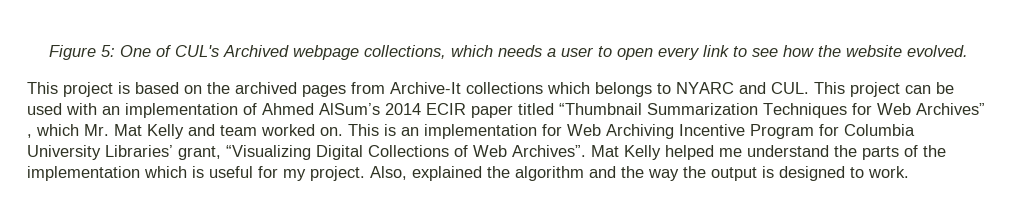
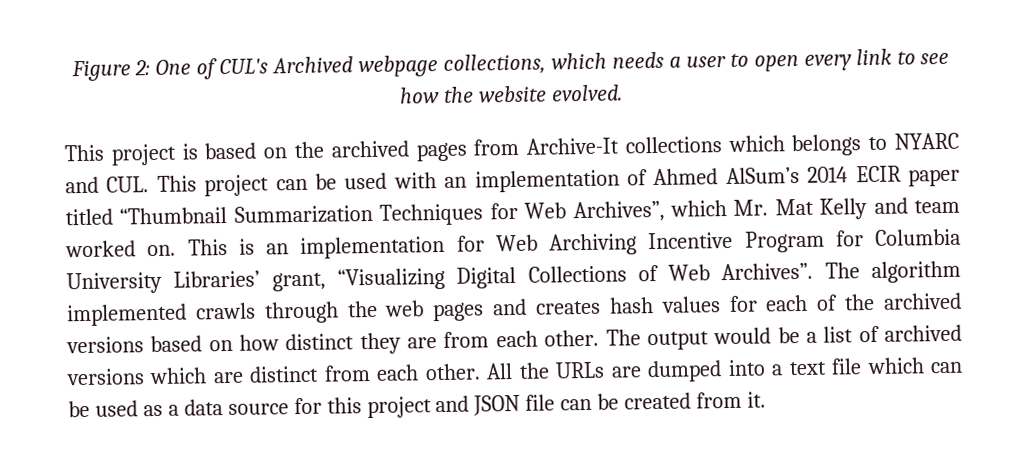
- Figure 5: One of CUL's Archived webpage collections, which needs a user to open every link to see how the website evolved.
+ Figure 2: One of CUL's Archived webpage collections, which needs a user to open every link to see how the website evolved.
- This project is based on the archived pages from Archive-It collections which belongs to NYARC and CUL. This project can be used with an implementation of Ahmed AlSum’s 2014 ECIR paper titled “Thumbnail Summarization Techniques for Web Archives” , which Mr. Mat Kelly and team worked on.
+ This project is based on the archived pages from Archive-It collections which belongs to NYARC and CUL. This project can be used with an implementation of Ahmed AlSum’s 2014 ECIR paper titled “Thumbnail Summarization Techniques for Web Archives”, which Mr. Mat Kelly and team worked on.
- Mat Kelly helped me understand the parts of the implementation which is useful for my project. Also, explained the algorithm and the way the output is designed to work.
+ The algorithm implemented crawls through the web pages and creates hash values for each of the archived versions based on how distinct they are from each other. The output would be a list of archived versions which are distinct from each other. All the URLs are dumped into a text file which can be used as a data source for this project and JSON file can be created from it.

